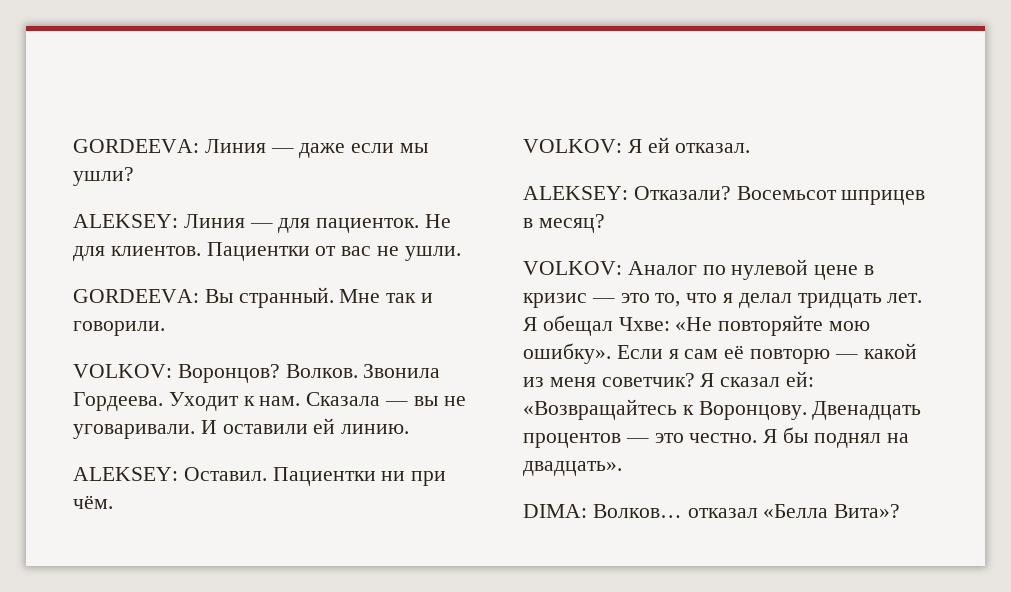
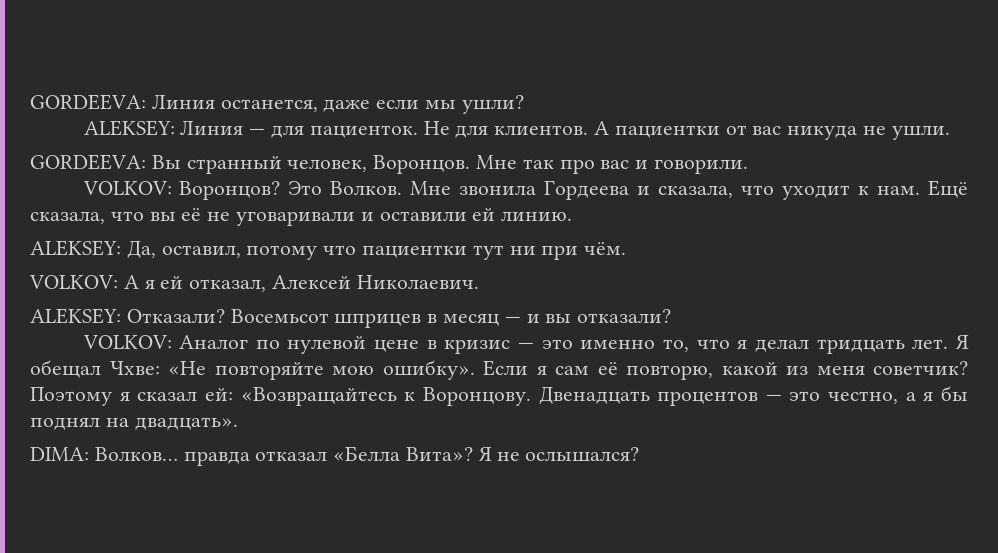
- GORDEEVA: Линия — даже если мы ушли?
+ GORDEEVA: Линия останется, даже если мы ушли?
- Пациентки от вас не ушли.
+ А пациентки от вас никуда не ушли.
- GORDEEVA: Вы странный. Мне так и говорили.
- VOLKOV: Воронцов? Волков. Звонила Гордеева. Уходит к нам. Сказала — вы не уговаривали. И оставили ей линию.
- ALEKSEY: Оставил. Пациентки ни при чём.
- VOLKOV: Я ей отказал.
+ GORDEEVA: Вы странный человек, Воронцов. Мне так про вас и говорили.
+ VOLKOV: Воронцов? Это Волков. Мне звонила Гордеева и сказала, что уходит к нам. Ещё сказала, что вы её не уговаривали и оставили ей линию.
+ ALEKSEY: Да, оставил, потому что пациентки тут ни при чём.
+ VOLKOV: А я ей отказал, Алексей Николаевич.
- Восемьсот шприцев в месяц?
+ Восемьсот шприцев в месяц — и вы отказали?
- VOLKOV: Аналог по нулевой цене в кризис — это то, что я делал тридцать лет.
+ VOLKOV: Аналог по нулевой цене в кризис — это именно то, что я делал тридцать лет.
- Если я сам её повторю — какой из меня советчик?
+ Если я сам её повторю, какой из меня советчик?
- Я сказал ей: «Возвращайтесь к Воронцову.
+ Поэтому я сказал ей: «Возвращайтесь к Воронцову.
- Двенадцать процентов — это честно. Я бы поднял на двадцать».
+ Двенадцать процентов — это честно, а я бы поднял на двадцать».
- DIMA: Волков… отказал «Белла Вита»?
+ DIMA: Волков… правда отказал «Белла Вита»?
+ Я не ослышался?

